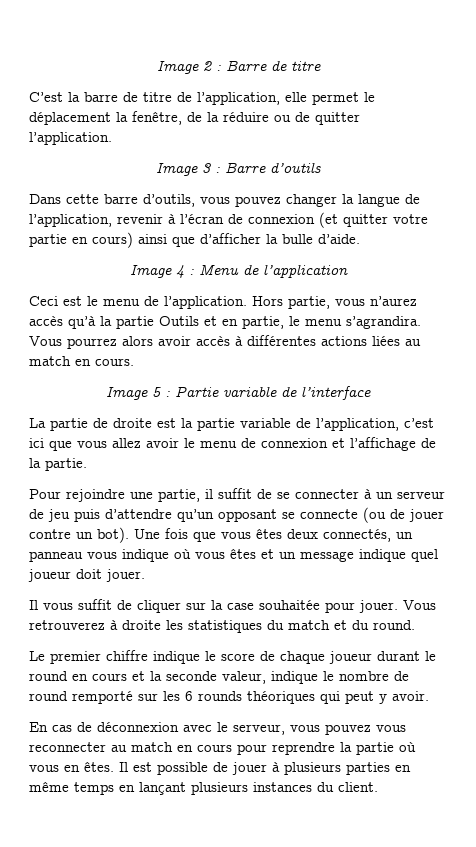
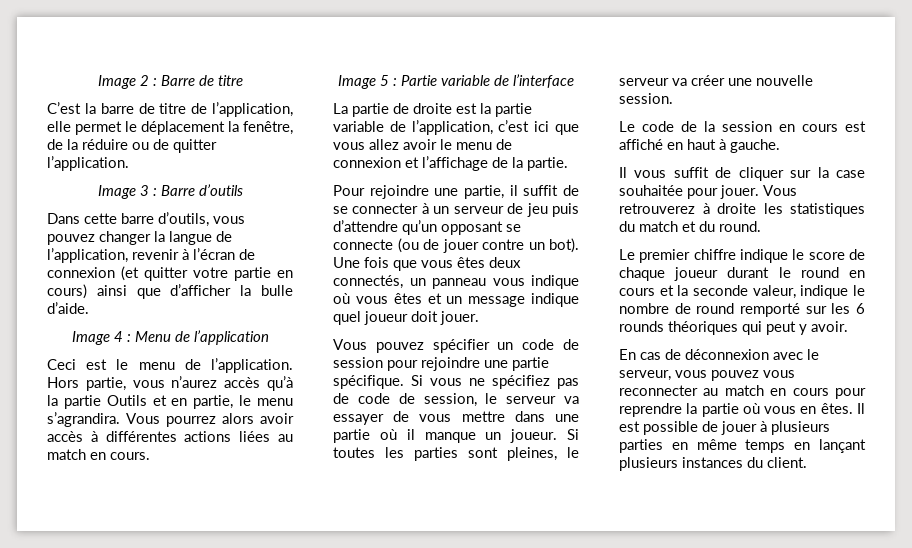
+ Vous pouvez spécifier un code de session pour rejoindre une partie spécifique. Si vous ne spécifiez pas de code de session, le serveur va essayer de vous mettre dans une partie où il manque un joueur. Si toutes les parties sont pleines, le serveur va créer une nouvelle session.
+ Le code de la session en cours est affiché en haut à gauche.

